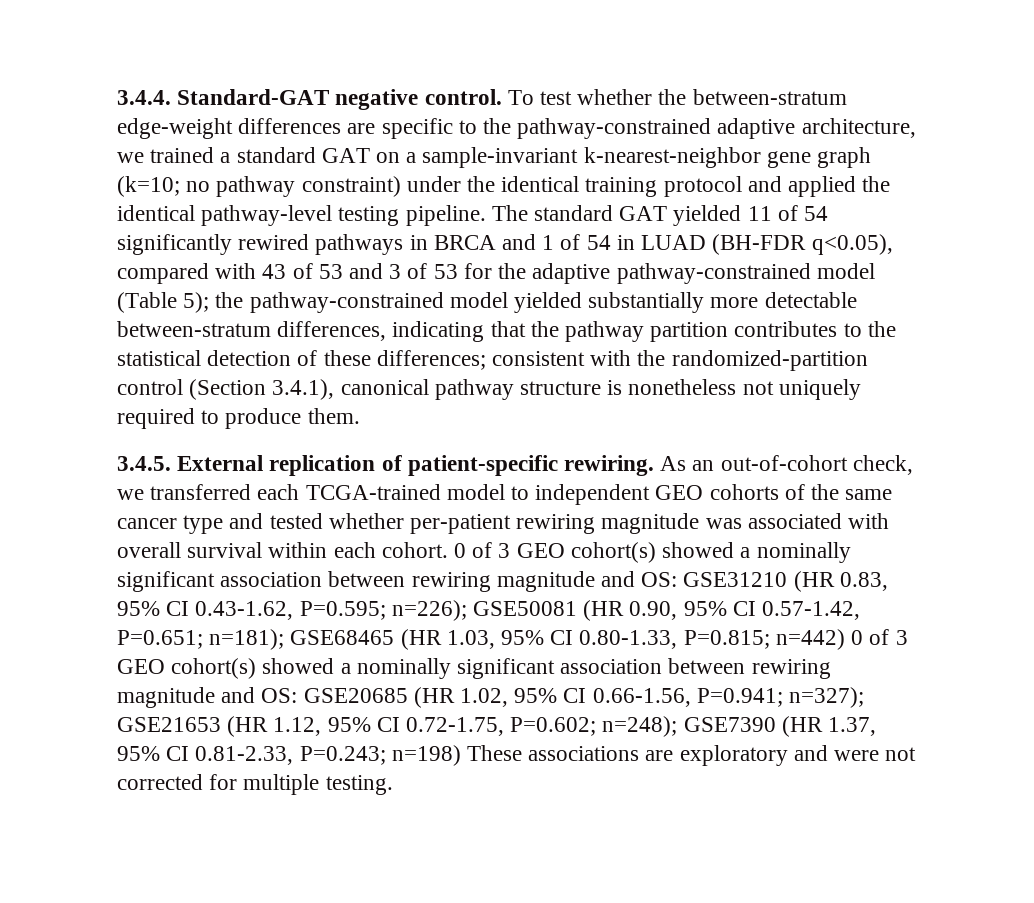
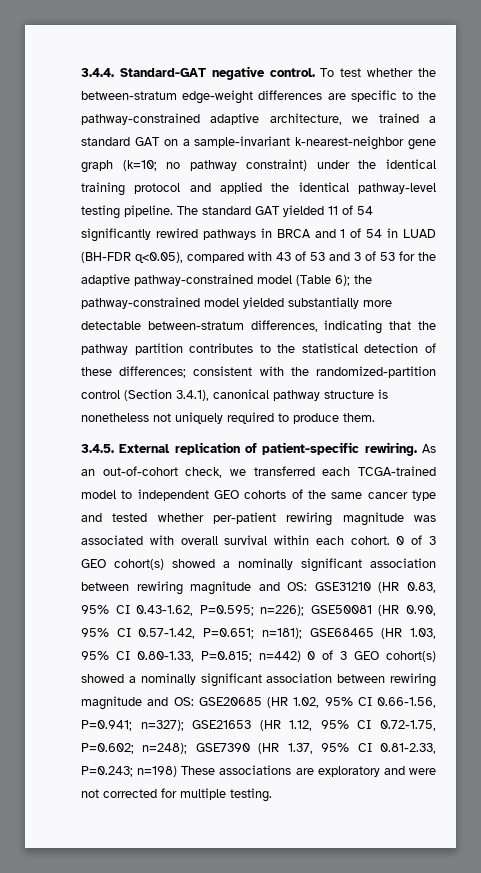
- The standard GAT yielded 11 of 54 significantly rewired pathways in BRCA and 1 of 54 in LUAD (BH-FDR q<0.05), compared with 43 of 53 and 3 of 53 for the adaptive pathway-constrained model (Table 5);
+ The standard GAT yielded 11 of 54 significantly rewired pathways in BRCA and 1 of 54 in LUAD (BH-FDR q<0.05), compared with 43 of 53 and 3 of 53 for the adaptive pathway-constrained model (Table 6);

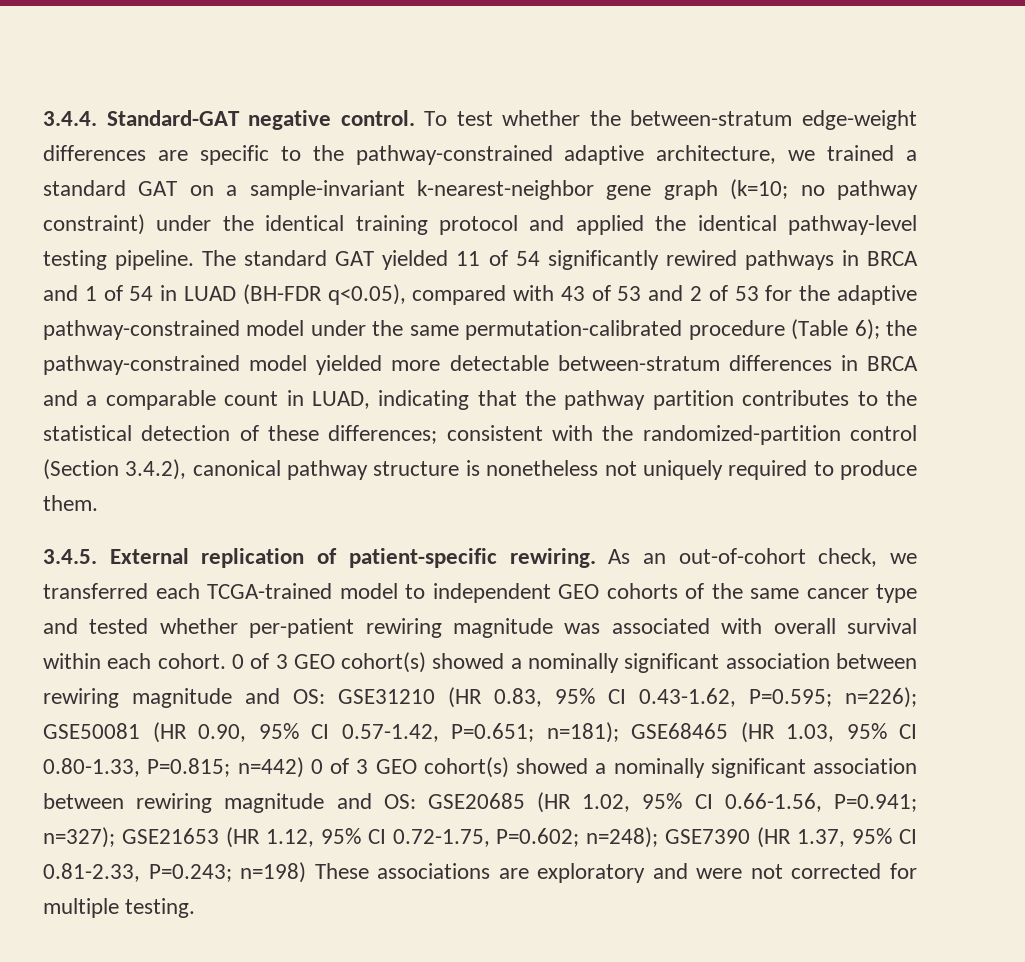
- The standard GAT yielded 11 of 54 significantly rewired pathways in BRCA and 1 of 54 in LUAD (BH-FDR q<0.05), compared with 43 of 53 and 3 of 53 for the adaptive pathway-constrained model (Table 6);
+ The standard GAT yielded 11 of 54 significantly rewired pathways in BRCA and 1 of 54 in LUAD (BH-FDR q<0.05), compared with 43 of 53 and 2 of 53 for the adaptive pathway-constrained model under the same permutation-calibrated procedure (Table 6);
- the pathway-constrained model yielded substantially more detectable between-stratum differences, indicating that the pathway partition contributes to the statistical detection of these differences;
+ the pathway-constrained model yielded more detectable between-stratum differences in BRCA and a comparable count in LUAD, indicating that the pathway partition contributes to the statistical detection of these differences;
- consistent with the randomized-partition control (Section 3.4.1), canonical pathway structure is nonetheless not uniquely required to produce them.
+ consistent with the randomized-partition control (Section 3.4.2), canonical pathway structure is nonetheless not uniquely required to produce them.

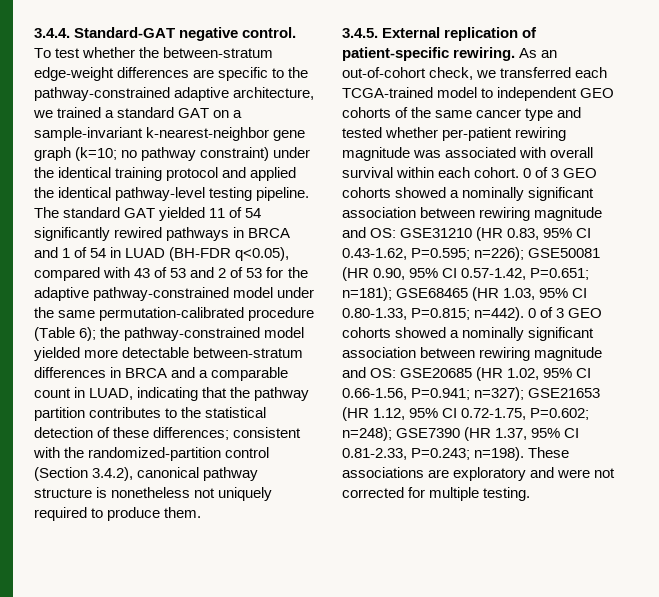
- As an out-of-cohort check, we transferred each TCGA-trained model to independent GEO cohorts of the same cancer type and tested whether per-patient rewiring magnitude was associated with overall survival within each cohort. 0 of 3 GEO cohort(s) showed a nominally significant association between rewiring magnitude and OS:
+ As an out-of-cohort check, we transferred each TCGA-trained model to independent GEO cohorts of the same cancer type and tested whether per-patient rewiring magnitude was associated with overall survival within each cohort. 0 of 3 GEO cohorts showed a nominally significant association between rewiring magnitude and OS:
- n=442) 0 of 3 GEO cohort(s) showed a nominally significant association between rewiring magnitude and OS:
+ n=442). 0 of 3 GEO cohorts showed a nominally significant association between rewiring magnitude and OS:
- n=198) These associations are exploratory and were not corrected for multiple testing.
+ n=198). These associations are exploratory and were not corrected for multiple testing.

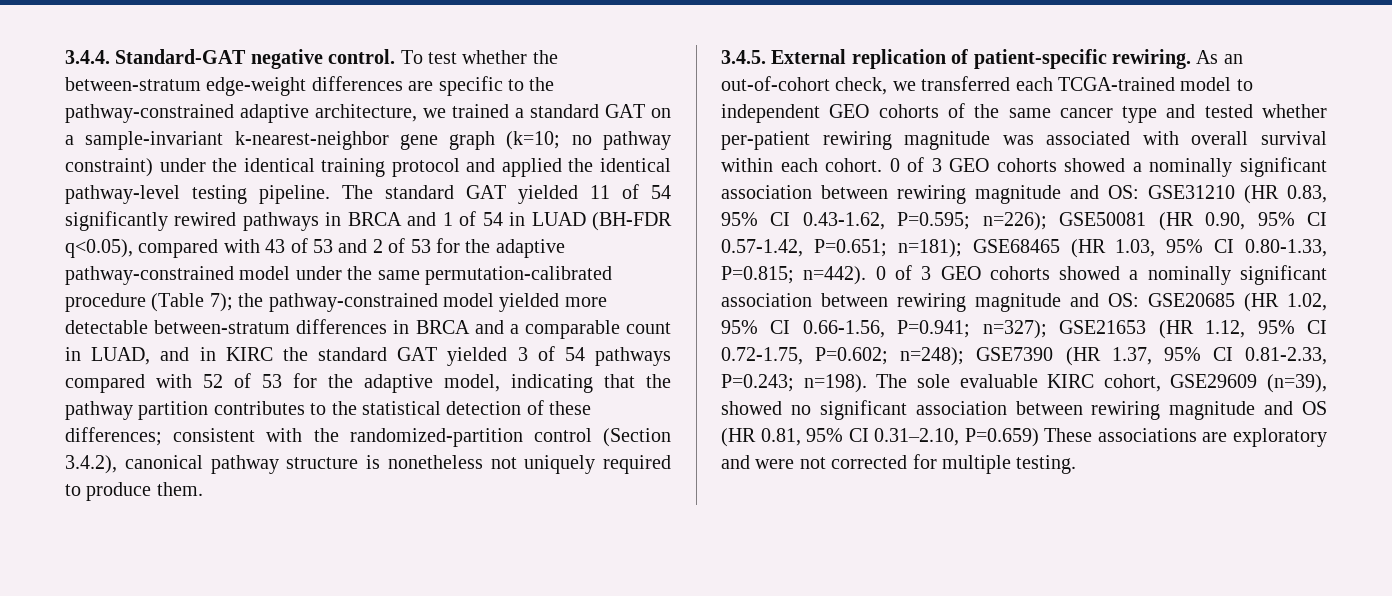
- The standard GAT yielded 11 of 54 significantly rewired pathways in BRCA and 1 of 54 in LUAD (BH-FDR q<0.05), compared with 43 of 53 and 2 of 53 for the adaptive pathway-constrained model under the same permutation-calibrated procedure (Table 6);
+ The standard GAT yielded 11 of 54 significantly rewired pathways in BRCA and 1 of 54 in LUAD (BH-FDR q<0.05), compared with 43 of 53 and 2 of 53 for the adaptive pathway-constrained model under the same permutation-calibrated procedure (Table 7);
- the pathway-constrained model yielded more detectable between-stratum differences in BRCA and a comparable count in LUAD, indicating that the pathway partition contributes to the statistical detection of these differences;
+ the pathway-constrained model yielded more detectable between-stratum differences in BRCA and a comparable count in LUAD, and in KIRC the standard GAT yielded 3 of 54 pathways compared with 52 of 53 for the adaptive model, indicating that the pathway partition contributes to the statistical detection of these differences;
- These associations are exploratory and were not corrected for multiple testing.
+ The sole evaluable KIRC cohort, GSE29609 (n=39), showed no significant association between rewiring magnitude and OS (HR 0.81, 95% CI 0.31–2.10, P=0.659) These associations are exploratory and were not corrected for multiple testing.

